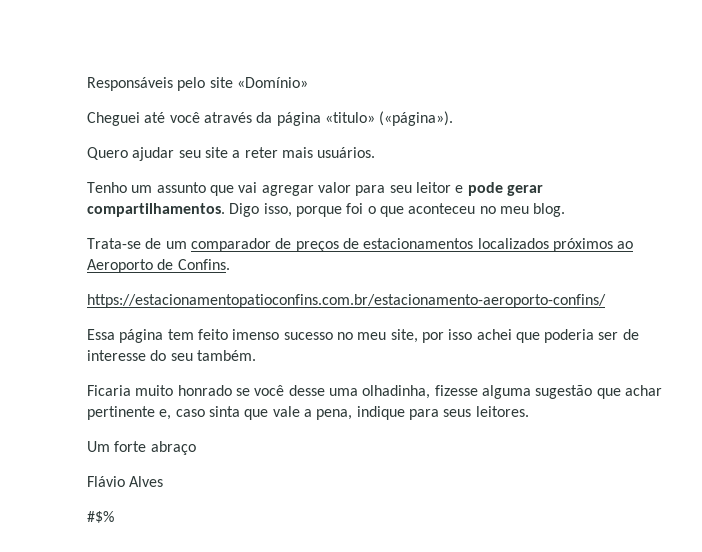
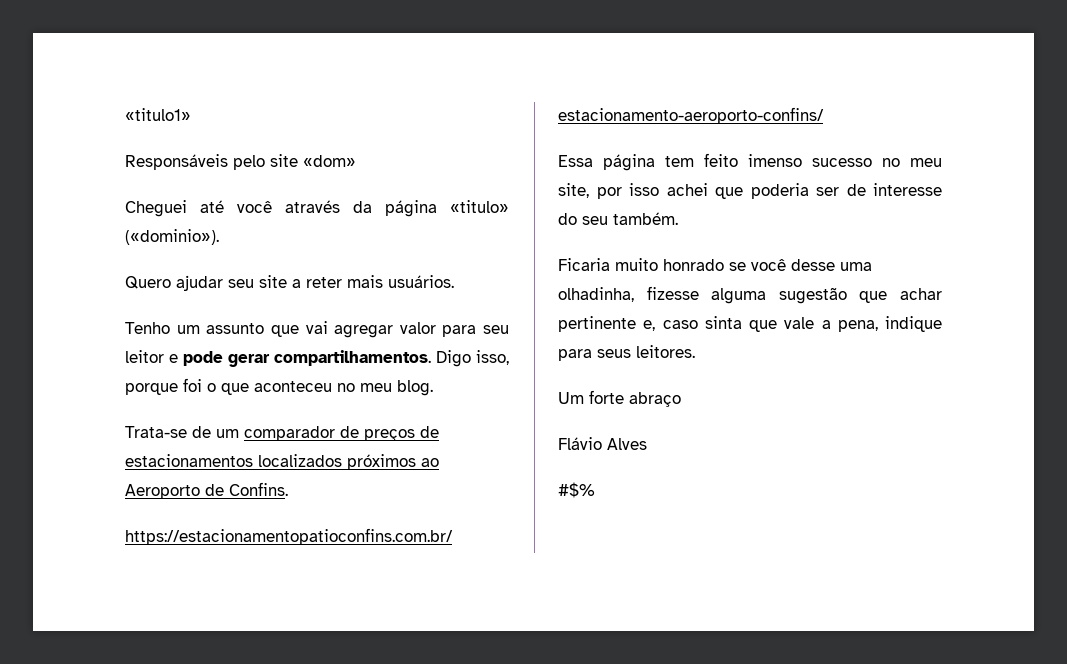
+ «titulo1»
- Responsáveis pelo site «Domínio»
+ Responsáveis pelo site «dom»
- Cheguei até você através da página «titulo» («página»).
+ Cheguei até você através da página «titulo» («dominio»).

